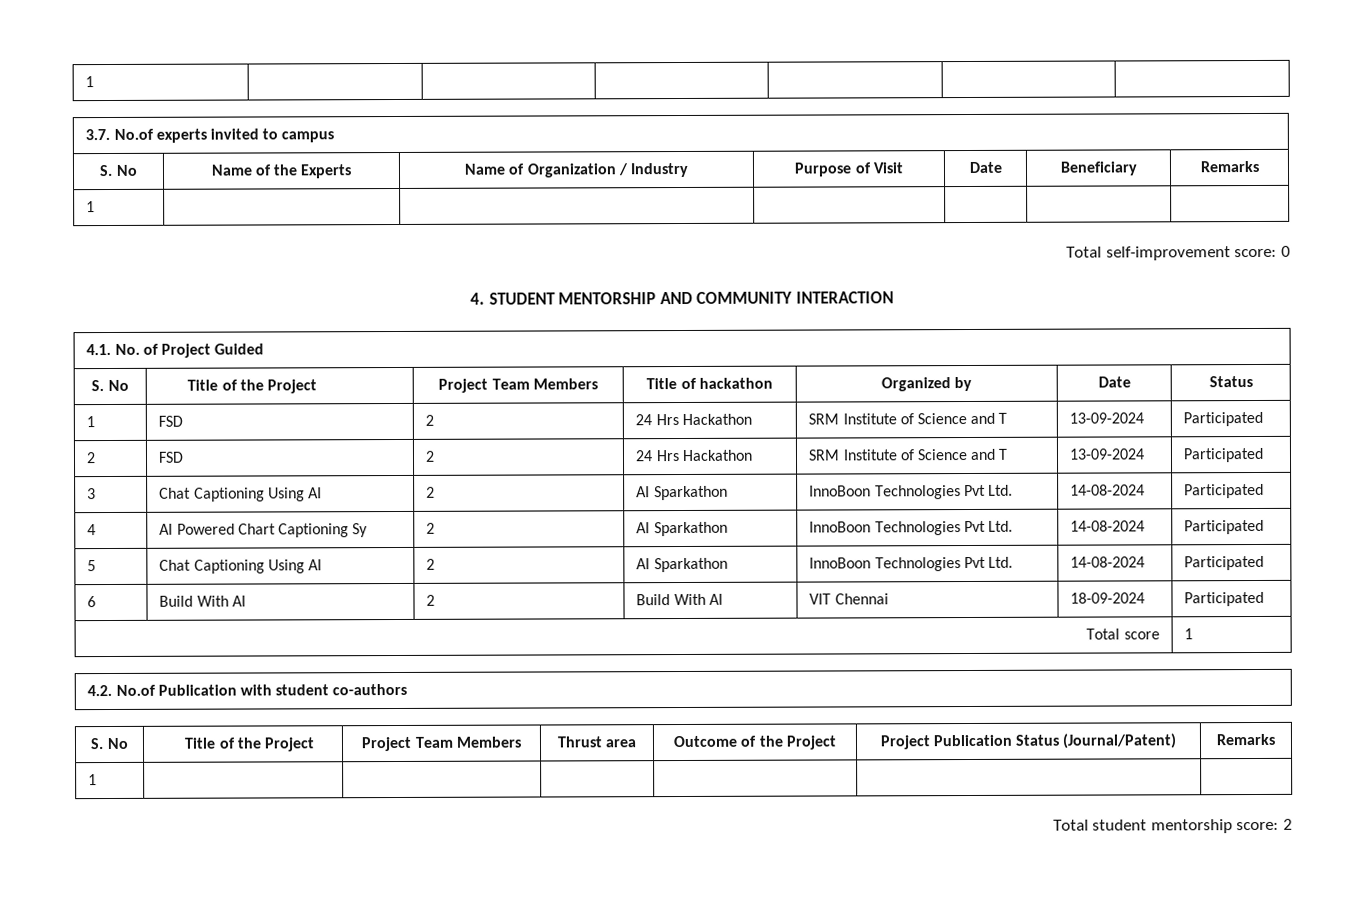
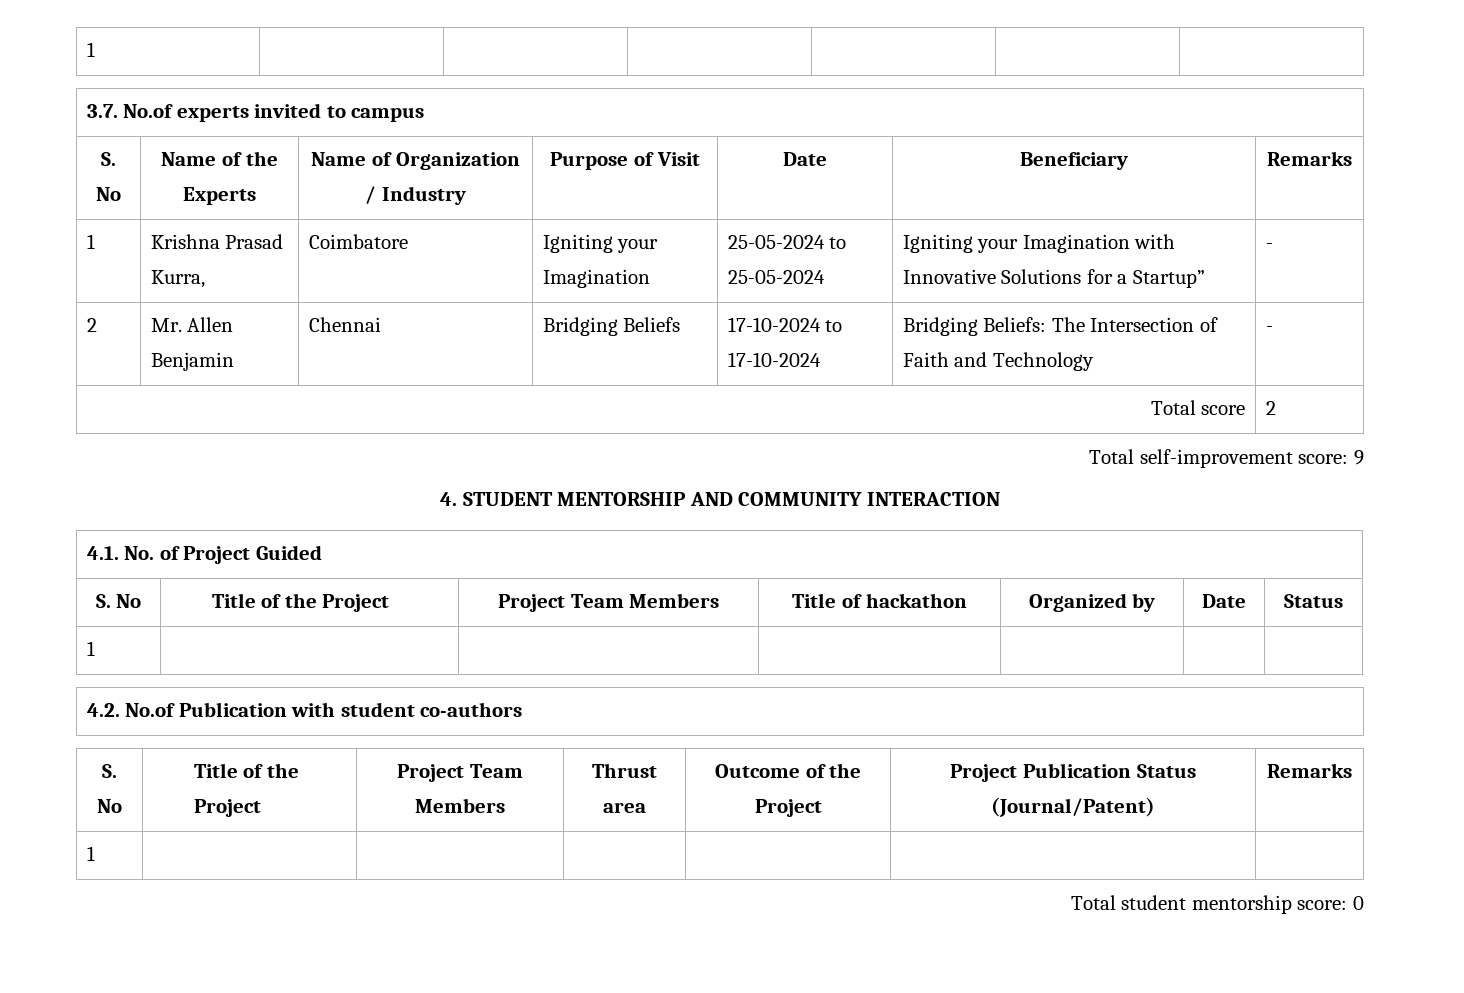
  S. No | Name of the Experts | Name of Organization / Industry | Purpose of Visit | Date | Beneficiary | Remarks
- 1 | | | | | |
+ 1 | Krishna Prasad Kurra, | Coimbatore | Igniting your Imagination | 25-05-2024 to 25-05-2024 | Igniting your Imagination with Innovative Solutions for a Startup” | -
+ 2 | Mr. Allen Benjamin | Chennai | Bridging Beliefs | 17-10-2024 to 17-10-2024 | Bridging Beliefs: The Intersection of Faith and Technology | -
+ Total score | 2
- Total self-improvement score: 0
+ Total self-improvement score: 9
  S. No | Title of the Project | Project Team Members | Title of hackathon | Organized by | Date | Status
- 1 | FSD | 2 | 24 Hrs Hackathon | SRM Institute of Science and T | 13-09-2024 | Participated
- 2 | FSD | 2 | 24 Hrs Hackathon | SRM Institute of Science and T | 13-09-2024 | Participated
- 3 | Chat Captioning Using AI | 2 | AI Sparkathon | InnoBoon Technologies Pvt Ltd. | 14-08-2024 | Participated
- 4 | AI Powered Chart Captioning Sy | 2 | AI Sparkathon | InnoBoon Technologies Pvt Ltd. | 14-08-2024 | Participated
- 5 | Chat Captioning Using AI | 2 | AI Sparkathon | InnoBoon Technologies Pvt Ltd. | 14-08-2024 | Participated
- 6 | Build With AI | 2 | Build With AI | VIT Chennai | 18-09-2024 | Participated
- Total score | 1
+ 1 | | | | | |
- Total student mentorship score: 2
+ Total student mentorship score: 0

